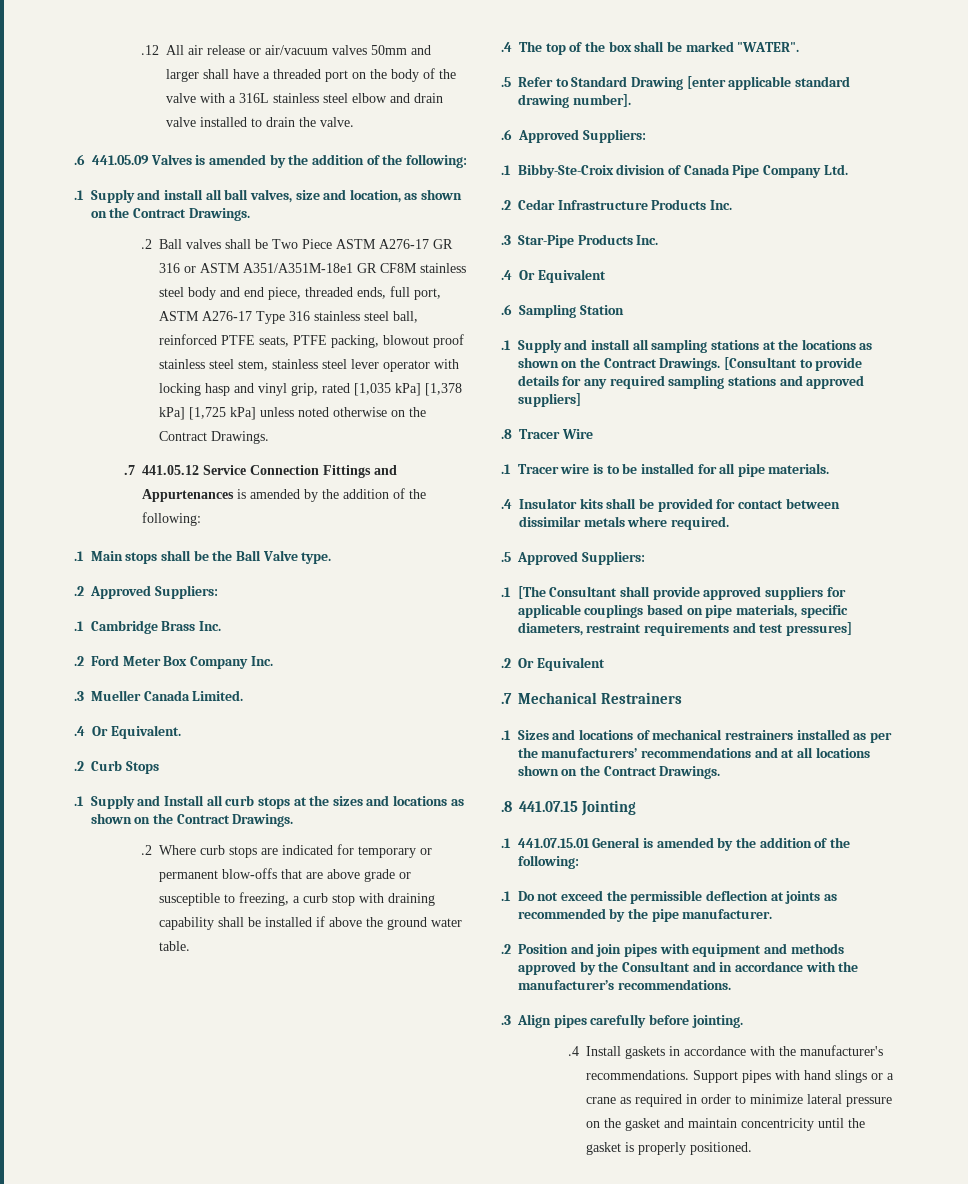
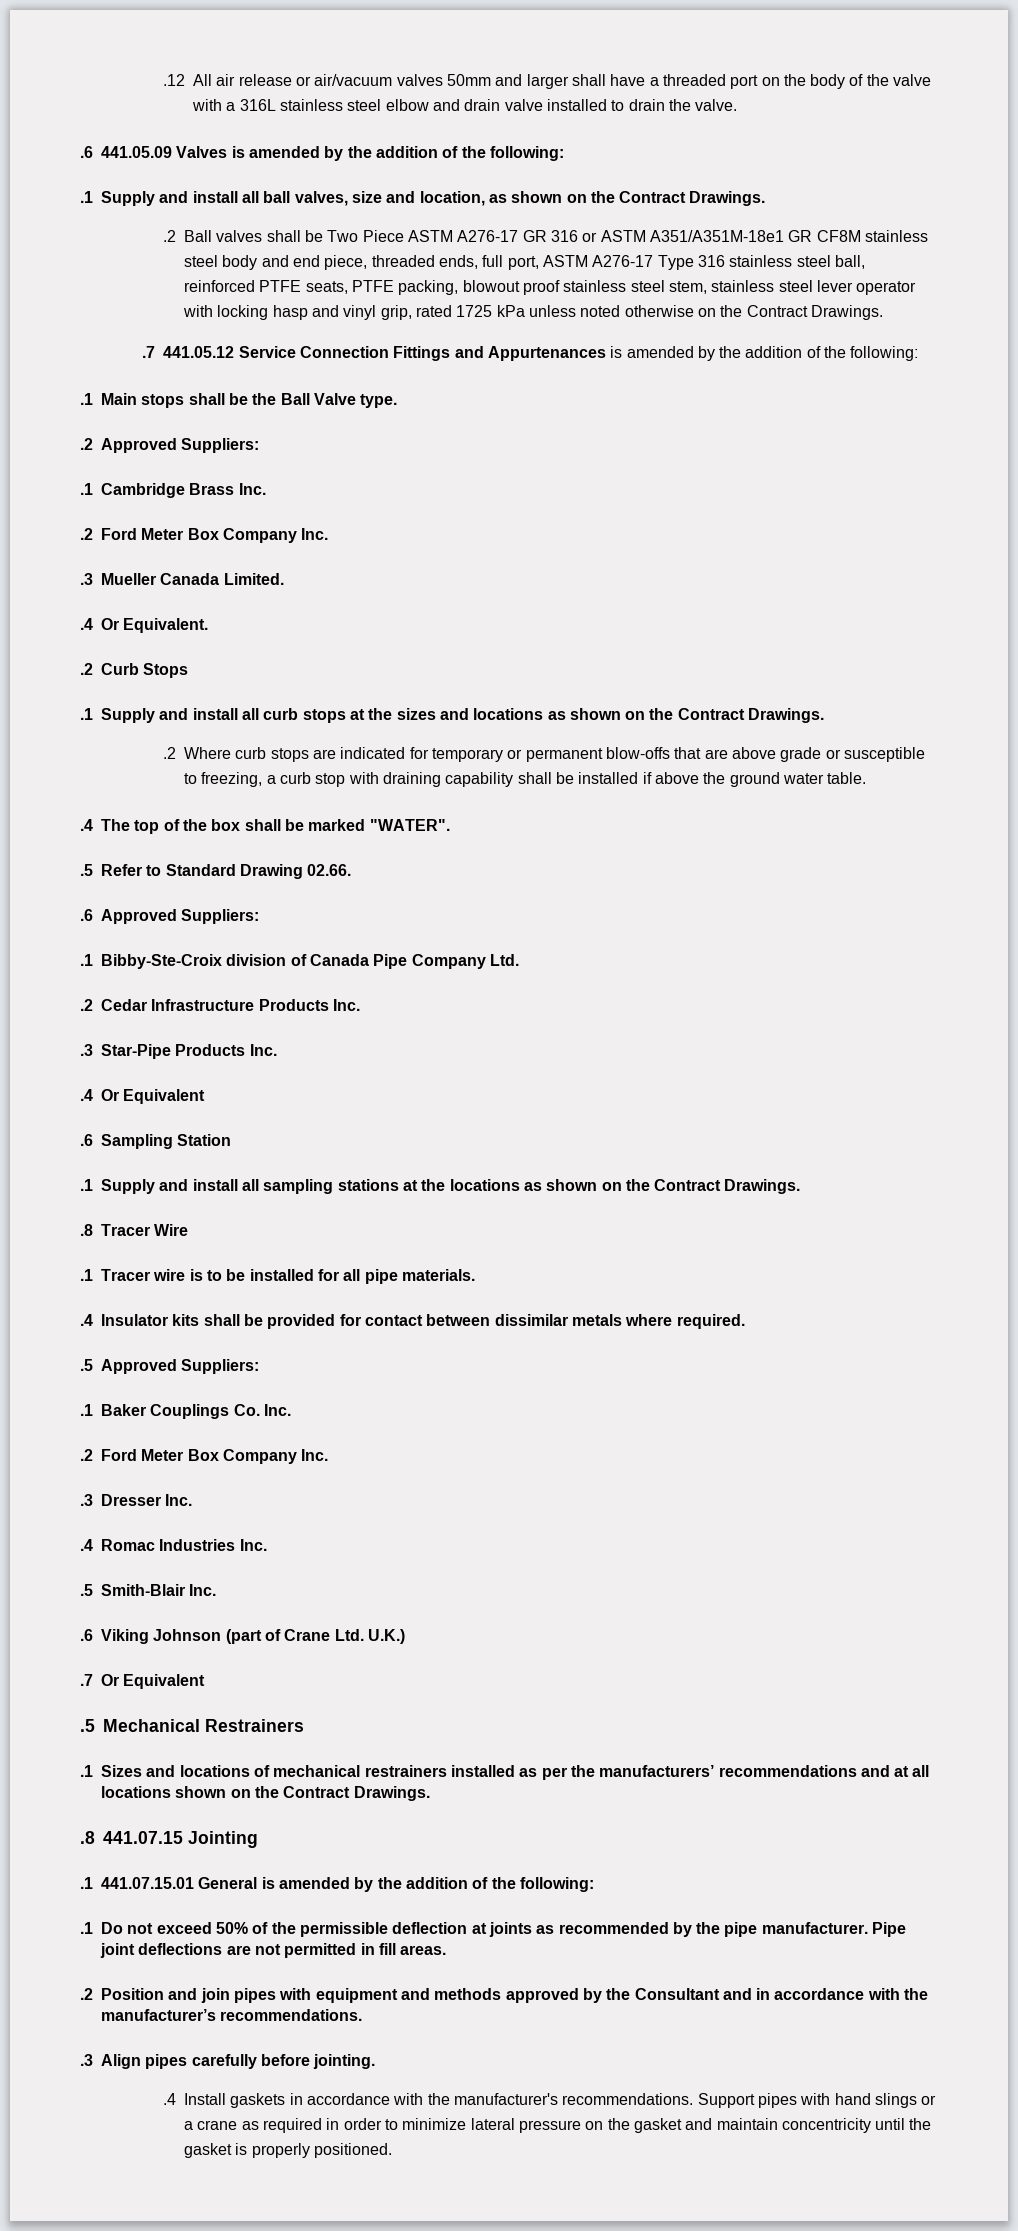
- .2 Ball valves shall be Two Piece ASTM A276-17 GR 316 or ASTM A351/A351M-18e1 GR CF8M stainless steel body and end piece, threaded ends, full port, ASTM A276-17 Type 316 stainless steel ball, reinforced PTFE seats, PTFE packing, blowout proof stainless steel stem, stainless steel lever operator with locking hasp and vinyl grip, rated [1,035 kPa] [1,378 kPa] [1,725 kPa] unless noted otherwise on the Contract Drawings.
+ .2 Ball valves shall be Two Piece ASTM A276-17 GR 316 or ASTM A351/A351M-18e1 GR CF8M stainless steel body and end piece, threaded ends, full port, ASTM A276-17 Type 316 stainless steel ball, reinforced PTFE seats, PTFE packing, blowout proof stainless steel stem, stainless steel lever operator with locking hasp and vinyl grip, rated 1725 kPa unless noted otherwise on the Contract Drawings.
- .1 Supply and Install all curb stops at the sizes and locations as shown on the Contract Drawings.
+ .1 Supply and install all curb stops at the sizes and locations as shown on the Contract Drawings.
- .5 Refer to Standard Drawing [enter applicable standard drawing number].
+ .5 Refer to Standard Drawing 02.66.
- [Consultant to provide details for any required sampling stations and approved suppliers]
- .1 [The Consultant shall provide approved suppliers for applicable couplings based on pipe materials, specific diameters, restraint requirements and test pressures]
- .2 Or Equivalent
- .7 Mechanical Restrainers
+ .1 Baker Couplings Co. Inc.
+ .2 Ford Meter Box Company Inc.
+ .3 Dresser Inc.
+ .4 Romac Industries Inc.
+ .5 Smith-Blair Inc.
+ .6 Viking Johnson (part of Crane Ltd. U.K.)
+ .7 Or Equivalent
+ .5 Mechanical Restrainers
- .1 Do not exceed the permissible deflection at joints as recommended by the pipe manufacturer.
+ .1 Do not exceed 50% of the permissible deflection at joints as recommended by the pipe manufacturer. Pipe joint deflections are not permitted in fill areas.

